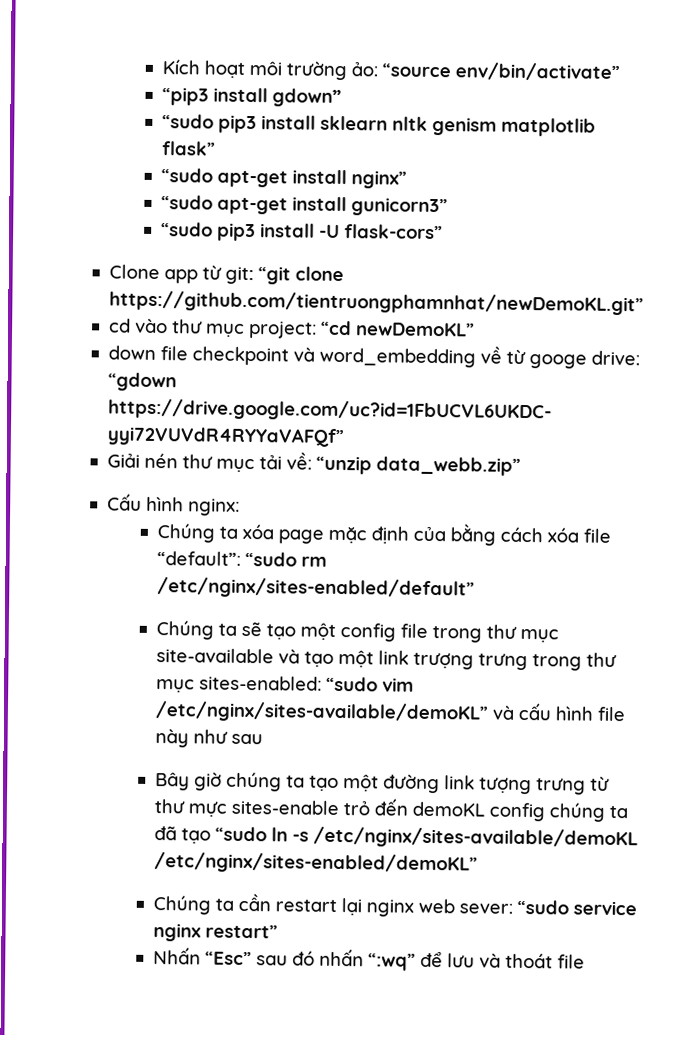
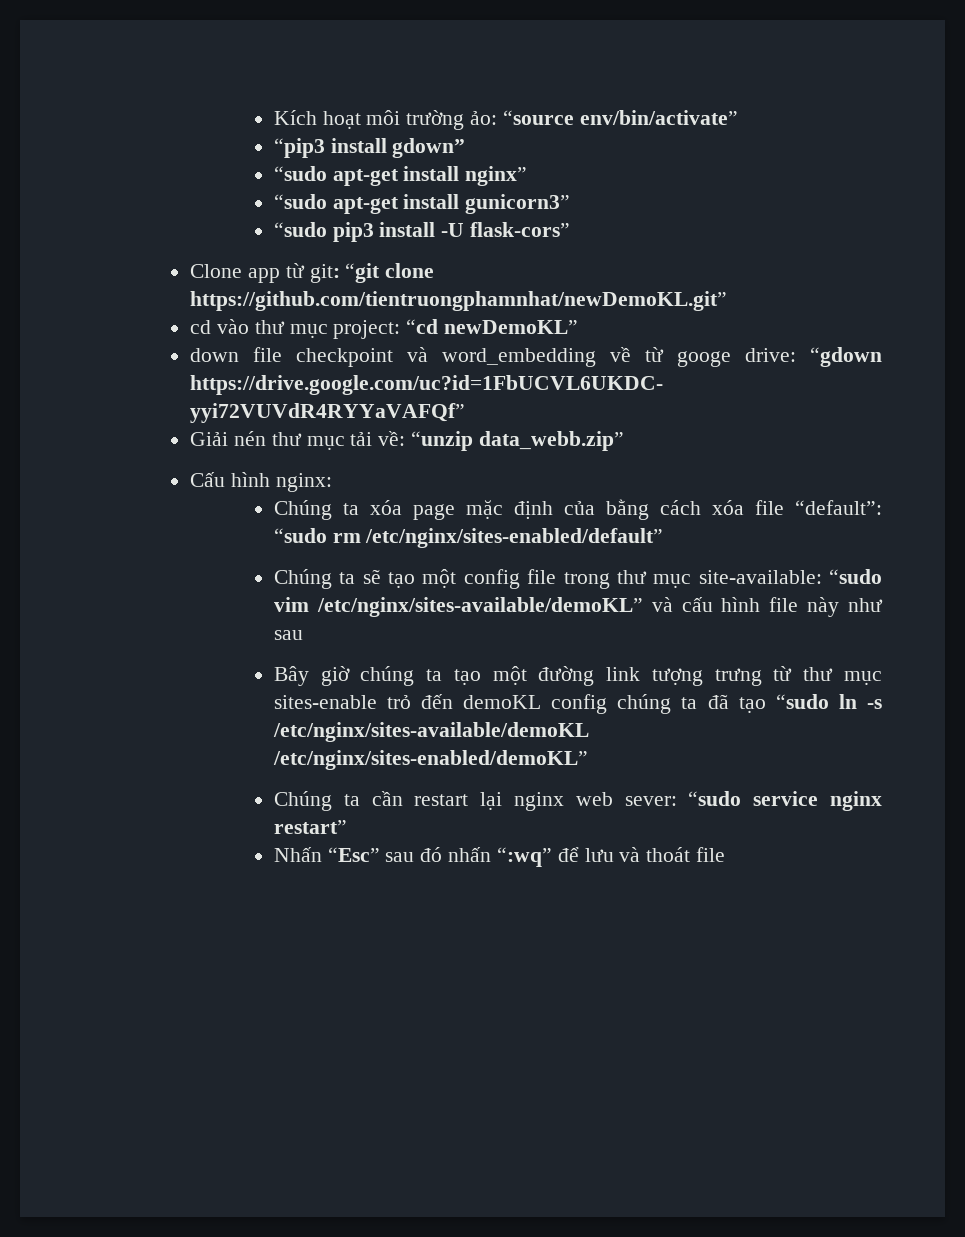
- “sudo pip3 install sklearn nltk genism matplotlib flask”
- Chúng ta sẽ tạo một config file trong thư mục site-available và tạo một link trượng trưng trong thư mục sites-enabled: “sudo vim /etc/nginx/sites-available/demoKL” và cấu hình file này như sau
+ Chúng ta sẽ tạo một config file trong thư mục site-available: “sudo vim /etc/nginx/sites-available/demoKL” và cấu hình file này như sau
- Bây giờ chúng ta tạo một đường link tượng trưng từ thư mực sites-enable trỏ đến demoKL config chúng ta đã tạo “sudo ln -s /etc/nginx/sites-available/demoKL /etc/nginx/sites-enabled/demoKL”
+ Bây giờ chúng ta tạo một đường link tượng trưng từ thư mục sites-enable trỏ đến demoKL config chúng ta đã tạo “sudo ln -s /etc/nginx/sites-available/demoKL /etc/nginx/sites-enabled/demoKL”

